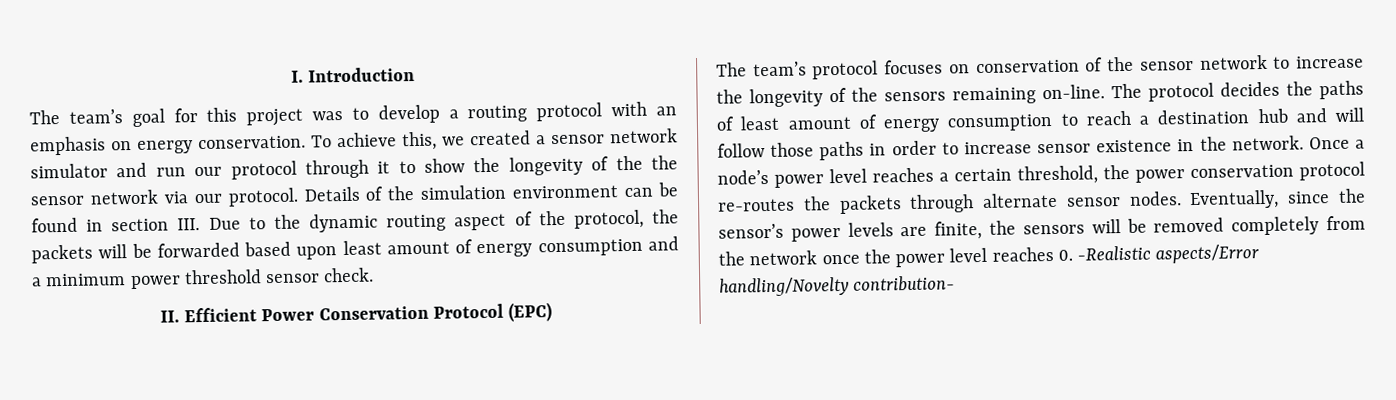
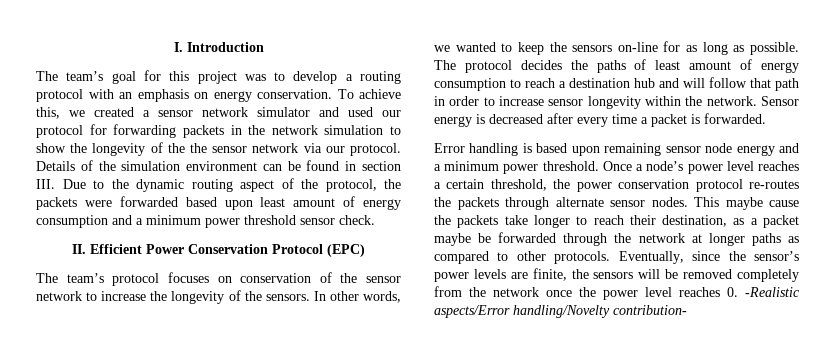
- To achieve this, we created a sensor network simulator and run our protocol through it to show the longevity of the the sensor network via our protocol.
+ To achieve this, we created a sensor network simulator and used our protocol for forwarding packets in the network simulation to show the longevity of the the sensor network via our protocol.
- Details of the simulation environment can be found in section III. Due to the dynamic routing aspect of the protocol, the packets will be forwarded based upon least amount of energy consumption and a minimum power threshold sensor check.
+ Details of the simulation environment can be found in section III. Due to the dynamic routing aspect of the protocol, the packets were forwarded based upon least amount of energy consumption and a minimum power threshold sensor check.
- The team’s protocol focuses on conservation of the sensor network to increase the longevity of the sensors remaining on-line.
+ The team’s protocol focuses on conservation of the sensor network to increase the longevity of the sensors. In other words, we wanted to keep the sensors on-line for as long as possible.
- The protocol decides the paths of least amount of energy consumption to reach a destination hub and will follow those paths in order to increase sensor existence in the network.
+ The protocol decides the paths of least amount of energy consumption to reach a destination hub and will follow that path in order to increase sensor longevity within the network. Sensor energy is decreased after every time a packet is forwarded.
+ Error handling is based upon remaining sensor node energy and a minimum power threshold.
+ This maybe cause the packets take longer to reach their destination, as a packet maybe be forwarded through the network at longer paths as compared to other protocols.

